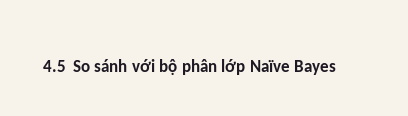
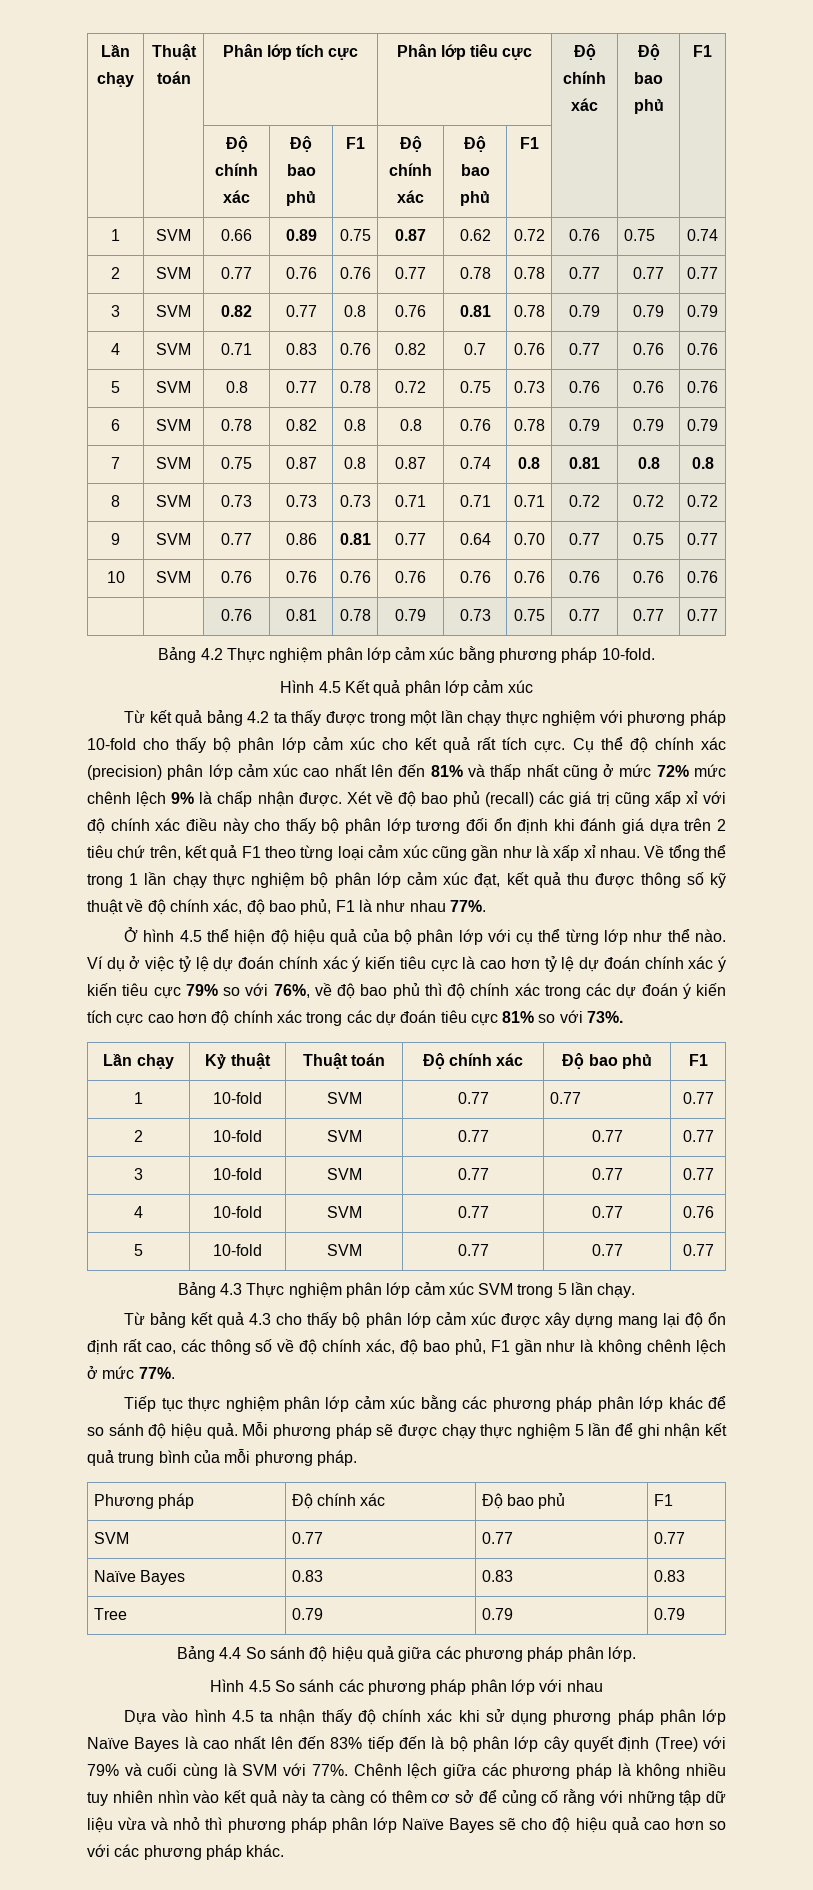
- 4.5 So sánh với bộ phân lớp Naïve Bayes
+ Lần chạy | Thuật toán | Phân lớp tích cực | Phân lớp tiêu cực | Độ chính xác | Độ bao phủ | F1
+ | | Độ chính xác | Độ bao phủ | F1 | Độ chính xác | Độ bao phủ | F1 | | |
+ 1 | SVM | 0.66 | 0.89 | 0.75 | 0.87 | 0.62 | 0.72 | 0.76 | 0.75 | 0.74
+ 2 | SVM | 0.77 | 0.76 | 0.76 | 0.77 | 0.78 | 0.78 | 0.77 | 0.77 | 0.77
+ 3 | SVM | 0.82 | 0.77 | 0.8 | 0.76 | 0.81 | 0.78 | 0.79 | 0.79 | 0.79
+ 4 | SVM | 0.71 | 0.83 | 0.76 | 0.82 | 0.7 | 0.76 | 0.77 | 0.76 | 0.76
+ 5 | SVM | 0.8 | 0.77 | 0.78 | 0.72 | 0.75 | 0.73 | 0.76 | 0.76 | 0.76
+ 6 | SVM | 0.78 | 0.82 | 0.8 | 0.8 | 0.76 | 0.78 | 0.79 | 0.79 | 0.79
+ 7 | SVM | 0.75 | 0.87 | 0.8 | 0.87 | 0.74 | 0.8 | 0.81 | 0.8 | 0.8
+ 8 | SVM | 0.73 | 0.73 | 0.73 | 0.71 | 0.71 | 0.71 | 0.72 | 0.72 | 0.72
+ 9 | SVM | 0.77 | 0.86 | 0.81 | 0.77 | 0.64 | 0.70 | 0.77 | 0.75 | 0.77
+ 10 | SVM | 0.76 | 0.76 | 0.76 | 0.76 | 0.76 | 0.76 | 0.76 | 0.76 | 0.76
+ | | 0.76 | 0.81 | 0.78 | 0.79 | 0.73 | 0.75 | 0.77 | 0.77 | 0.77
+ Bảng 4.2 Thực nghiệm phân lớp cảm xúc bằng phương pháp 10-fold.
+ Hình 4.5 Kết quả phân lớp cảm xúc
+ Từ kết quả bảng 4.2 ta thấy được trong một lần chạy thực nghiệm với phương pháp 10-fold cho thấy bộ phân lớp cảm xúc cho kết quả rất tích cực. Cụ thể độ chính xác (precision) phân lớp cảm xúc cao nhất lên đến 81% và thấp nhất cũng ở mức 72% mức chênh lệch 9% là chấp nhận được. Xét về độ bao phủ (recall) các giá trị cũng xấp xỉ với độ chính xác điều này cho thấy bộ phân lớp tương đối ổn định khi đánh giá dựa trên 2 tiêu chứ trên, kết quả F1 theo từng loại cảm xúc cũng gần như là xấp xỉ nhau. Về tổng thể trong 1 lần chạy thực nghiệm bộ phân lớp cảm xúc đạt, kết quả thu được thông số kỹ thuật về độ chính xác, độ bao phủ, F1 là như nhau 77%.
+ Ở hình 4.5 thể hiện độ hiệu quả của bộ phân lớp với cụ thể từng lớp như thể nào. Ví dụ ở việc tỷ lệ dự đoán chính xác ý kiến tiêu cực là cao hơn tỷ lệ dự đoán chính xác ý kiến tiêu cực 79% so với 76%, về độ bao phủ thì độ chính xác trong các dự đoán ý kiến tích cực cao hơn độ chính xác trong các dự đoán tiêu cực 81% so với 73%.
+ Lần chạy | Kỷ thuật | Thuật toán | Độ chính xác | Độ bao phủ | F1
+ 1 | 10-fold | SVM | 0.77 | 0.77 | 0.77
+ 2 | 10-fold | SVM | 0.77 | 0.77 | 0.77
+ 3 | 10-fold | SVM | 0.77 | 0.77 | 0.77
+ 4 | 10-fold | SVM | 0.77 | 0.77 | 0.76
+ 5 | 10-fold | SVM | 0.77 | 0.77 | 0.77
+ Bảng 4.3 Thực nghiệm phân lớp cảm xúc SVM trong 5 lần chạy.
+ Từ bảng kết quả 4.3 cho thấy bộ phân lớp cảm xúc được xây dựng mang lại độ ổn định rất cao, các thông số về độ chính xác, độ bao phủ, F1 gần như là không chênh lệch ở mức 77%.
+ Tiếp tục thực nghiệm phân lớp cảm xúc bằng các phương pháp phân lớp khác để so sánh độ hiệu quả. Mỗi phương pháp sẽ được chạy thực nghiệm 5 lần để ghi nhận kết quả trung bình của mỗi phương pháp.
+ Phương pháp | Độ chính xác | Độ bao phủ | F1
+ SVM | 0.77 | 0.77 | 0.77
+ Naïve Bayes | 0.83 | 0.83 | 0.83
+ Tree | 0.79 | 0.79 | 0.79
+ Bảng 4.4 So sánh độ hiệu quả giữa các phương pháp phân lớp.
+ Hình 4.5 So sánh các phương pháp phân lớp với nhau
+ Dựa vào hình 4.5 ta nhận thấy độ chính xác khi sử dụng phương pháp phân lớp Naïve Bayes là cao nhất lên đến 83% tiếp đến là bộ phân lớp cây quyết định (Tree) với 79% và cuối cùng là SVM với 77%. Chênh lệch giữa các phương pháp là không nhiều tuy nhiên nhìn vào kết quả này ta càng có thêm cơ sở để củng cố rằng với những tập dữ liệu vừa và nhỏ thì phương pháp phân lớp Naïve Bayes sẽ cho độ hiệu quả cao hơn so với các phương pháp khác.

